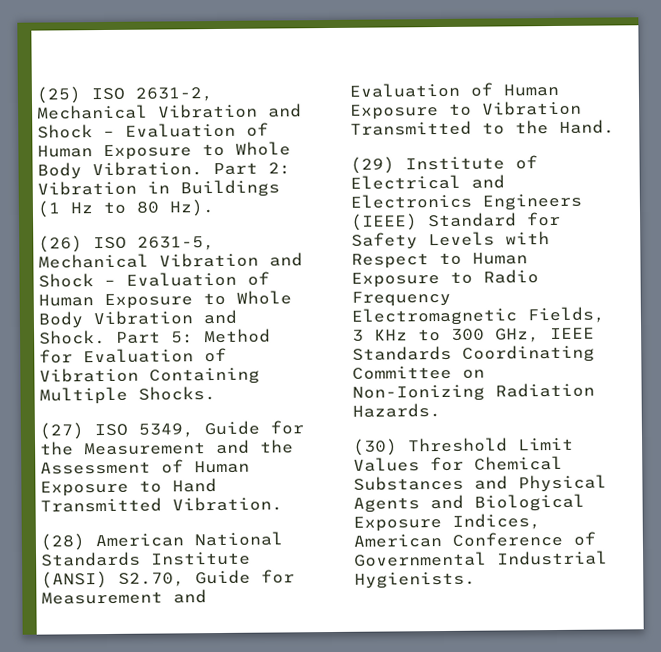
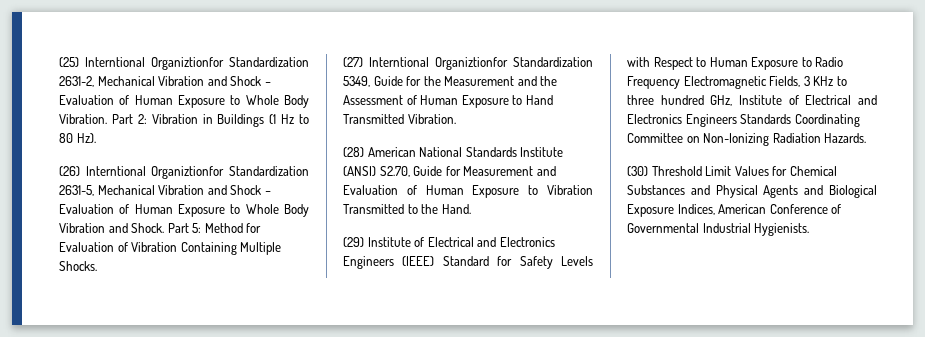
- (25) ISO 2631-2, Mechanical Vibration and Shock – Evaluation of Human Exposure to Whole Body Vibration.
+ (25) Interntional Organiztionfor Standardization 2631-2, Mechanical Vibration and Shock – Evaluation of Human Exposure to Whole Body Vibration.
- (26) ISO 2631-5, Mechanical Vibration and Shock – Evaluation of Human Exposure to Whole Body Vibration and Shock.
+ (26) Interntional Organiztionfor Standardization 2631-5, Mechanical Vibration and Shock – Evaluation of Human Exposure to Whole Body Vibration and Shock.
- (27) ISO 5349, Guide for the Measurement and the Assessment of Human Exposure to Hand Transmitted Vibration.
+ (27) Interntional Organiztionfor Standardization 5349, Guide for the Measurement and the Assessment of Human Exposure to Hand Transmitted Vibration.
- (29) Institute of Electrical and Electronics Engineers (IEEE) Standard for Safety Levels with Respect to Human Exposure to Radio Frequency Electromagnetic Fields, 3 KHz to 300 GHz, IEEE Standards Coordinating Committee on Non-Ionizing Radiation Hazards.
+ (29) Institute of Electrical and Electronics Engineers (IEEE) Standard for Safety Levels with Respect to Human Exposure to Radio Frequency Electromagnetic Fields, 3 KHz to three hundred GHz, Institute of Electrical and Electronics Engineers Standards Coordinating Committee on Non-Ionizing Radiation Hazards.

